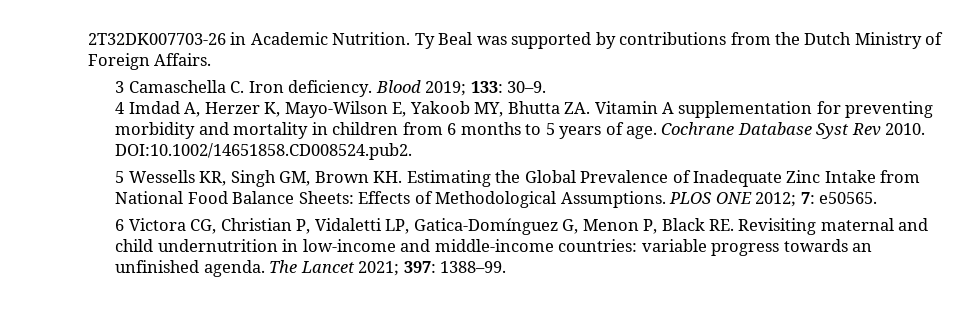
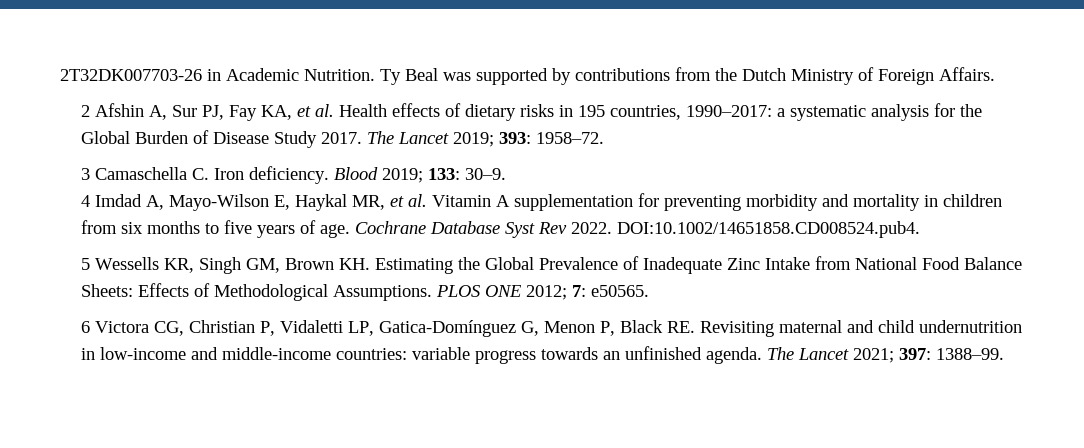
+ 2 Afshin A, Sur PJ, Fay KA, et al. Health effects of dietary risks in 195 countries, 1990–2017: a systematic analysis for the Global Burden of Disease Study 2017. The Lancet 2019; 393: 1958–72.
- 4 Imdad A, Herzer K, Mayo‐Wilson E, Yakoob MY, Bhutta ZA. Vitamin A supplementation for preventing morbidity and mortality in children from 6 months to 5 years of age.
+ 4 Imdad A, Mayo-Wilson E, Haykal MR, et al. Vitamin A supplementation for preventing morbidity and mortality in children from six months to five years of age.
- Cochrane Database Syst Rev 2010. DOI:10.1002/14651858.CD008524.pub2.
+ Cochrane Database Syst Rev 2022. DOI:10.1002/14651858.CD008524.pub4.

